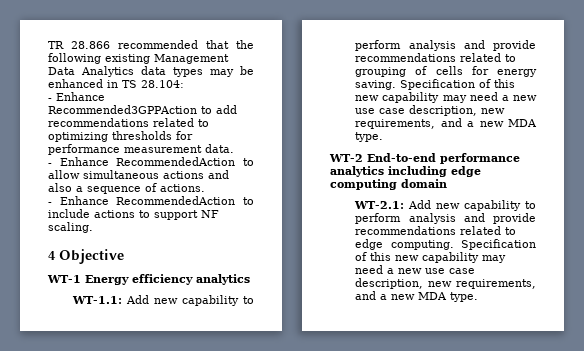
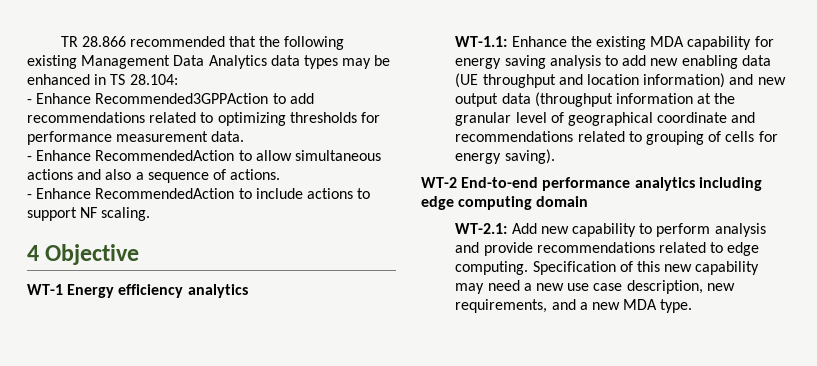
- WT-1.1: Add new capability to perform analysis and provide recommendations related to grouping of cells for energy saving. Specification of this new capability may need a new use case description, new requirements, and a new MDA type.
+ WT-1.1: Enhance the existing MDA capability for energy saving analysis to add new enabling data (UE throughput and location information) and new output data (throughput information at the granular level of geographical coordinate and recommendations related to grouping of cells for energy saving).

